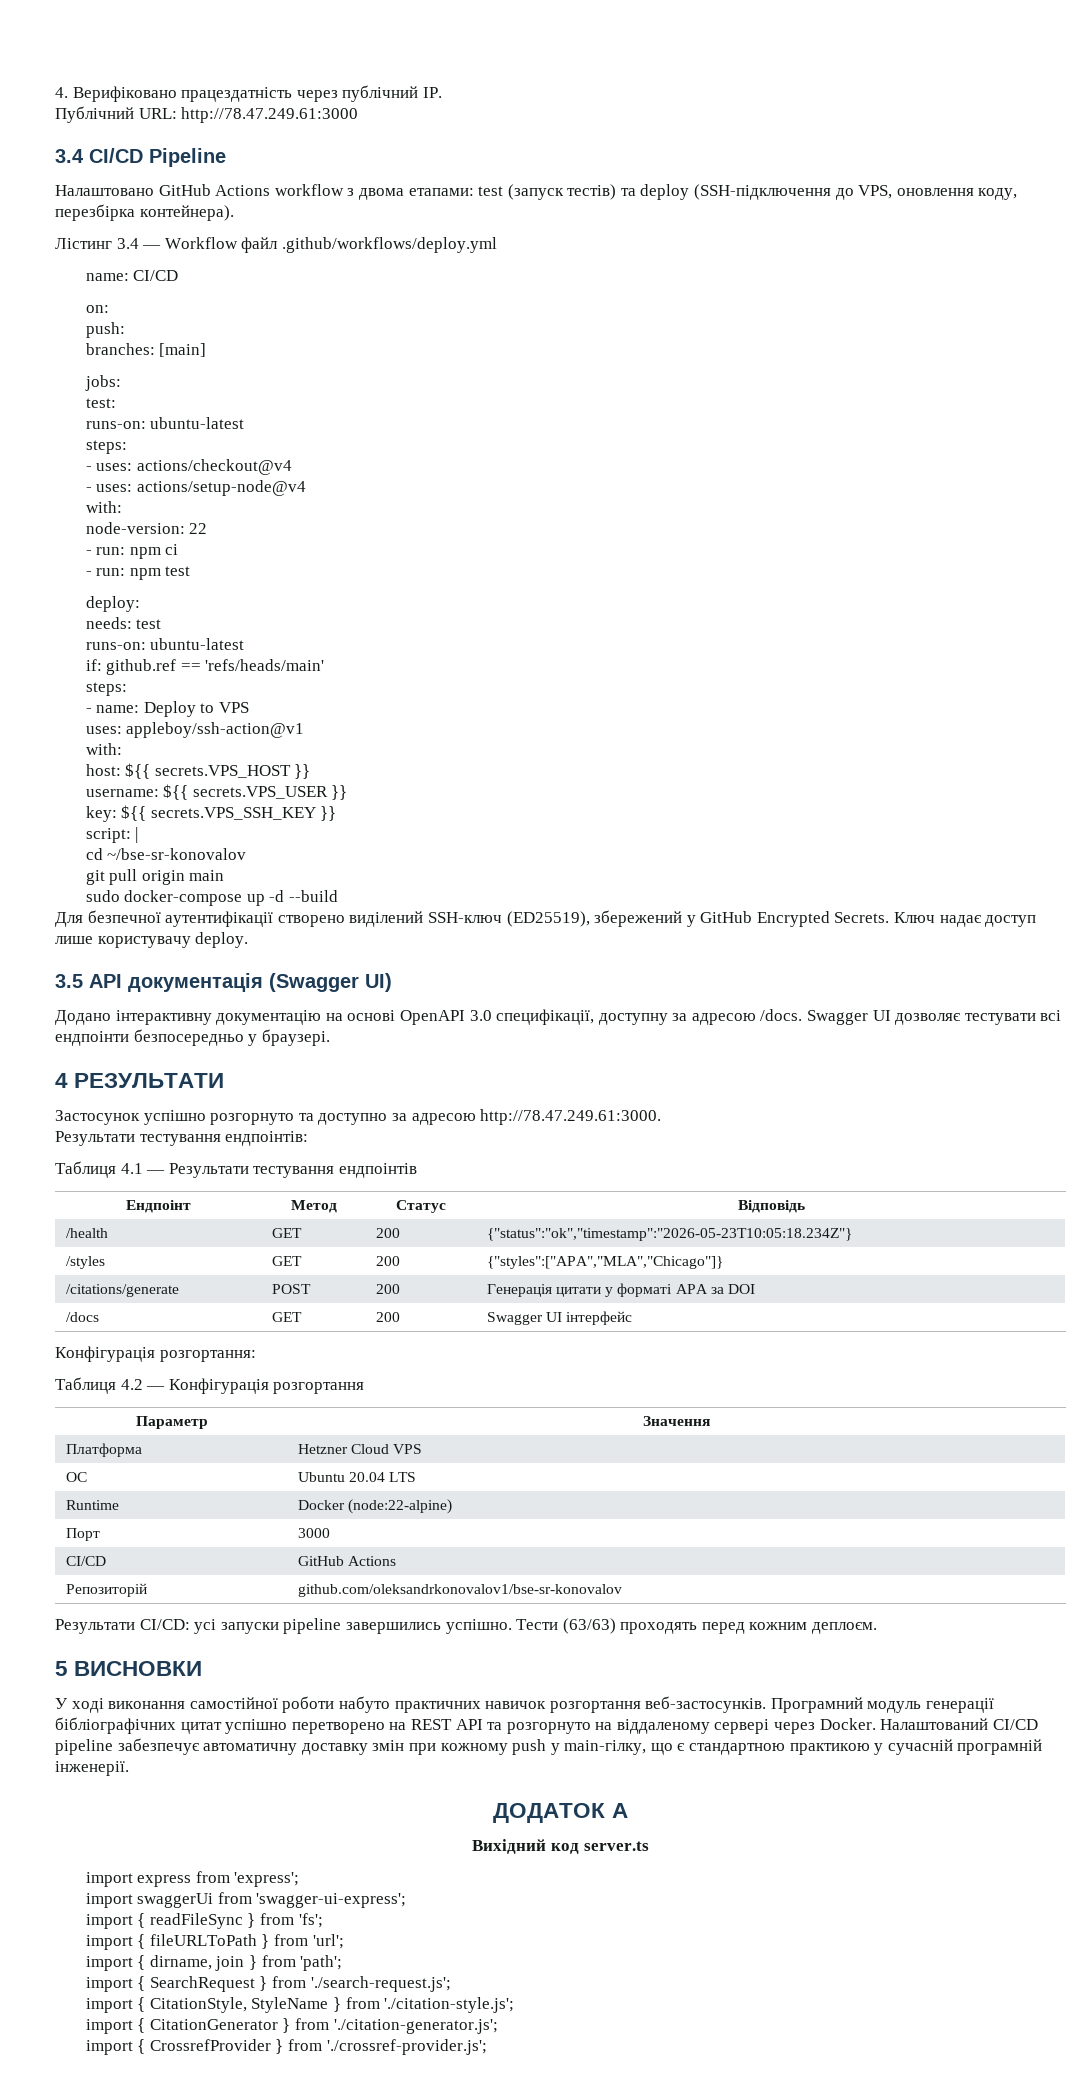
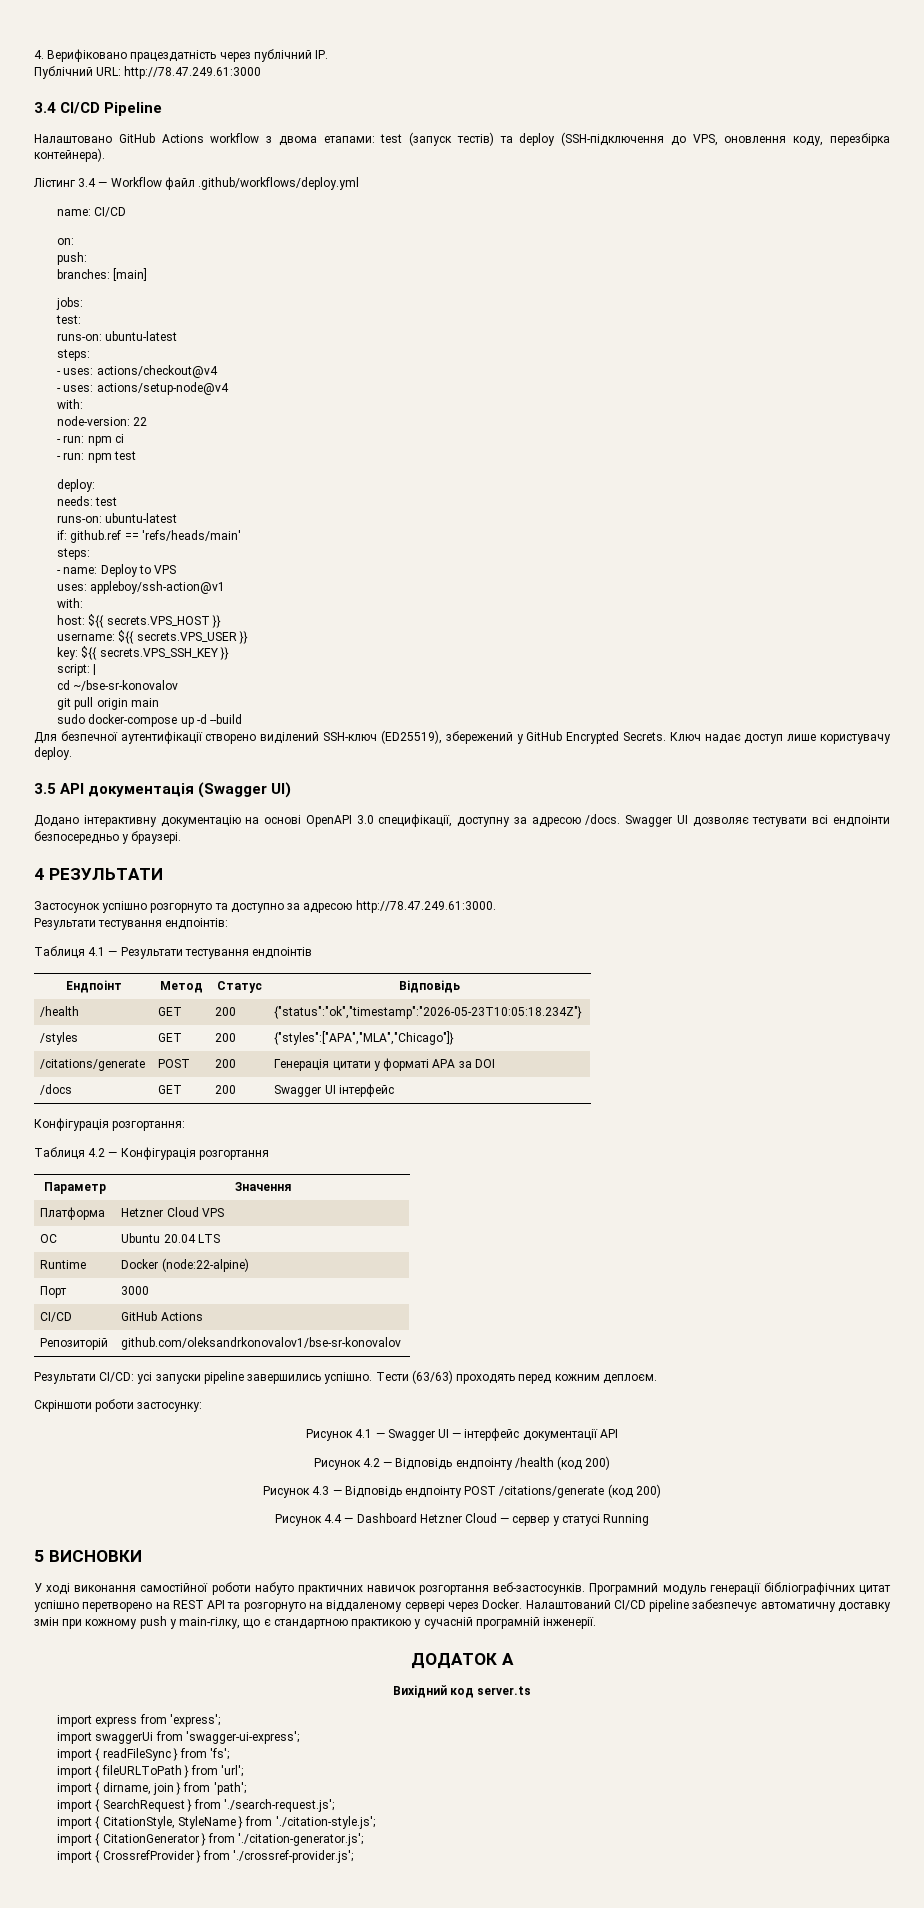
+ Скріншоти роботи застосунку:
+ Рисунок 4.1 — Swagger UI — інтерфейс документації API
+ Рисунок 4.2 — Відповідь ендпоінту /health (код 200)
+ Рисунок 4.3 — Відповідь ендпоінту POST /citations/generate (код 200)
+ Рисунок 4.4 — Dashboard Hetzner Cloud — сервер у статусі Running

